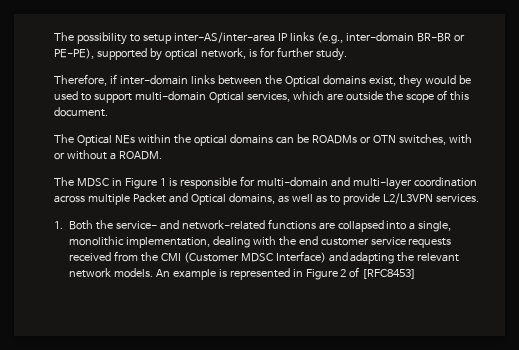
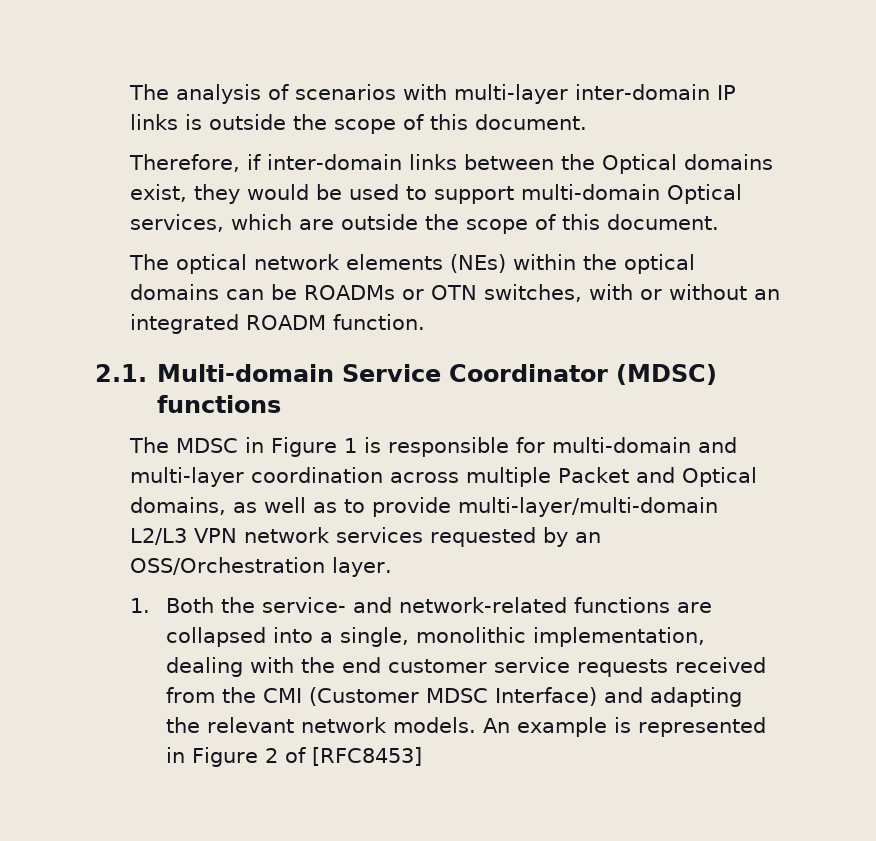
- The possibility to setup inter-AS/inter-area IP links (e.g., inter-domain BR-BR or PE-PE), supported by optical network, is for further study.
+ The analysis of scenarios with multi-layer inter-domain IP links is outside the scope of this document.
- The Optical NEs within the optical domains can be ROADMs or OTN switches, with or without a ROADM.
+ The optical network elements (NEs) within the optical domains can be ROADMs or OTN switches, with or without an integrated ROADM function.
+ 2.1. Multi-domain Service Coordinator (MDSC) functions
- The MDSC in Figure 1 is responsible for multi-domain and multi-layer coordination across multiple Packet and Optical domains, as well as to provide L2/L3VPN services.
+ The MDSC in Figure 1 is responsible for multi-domain and multi-layer coordination across multiple Packet and Optical domains, as well as to provide multi-layer/multi-domain L2/L3 VPN network services requested by an OSS/Orchestration layer.

